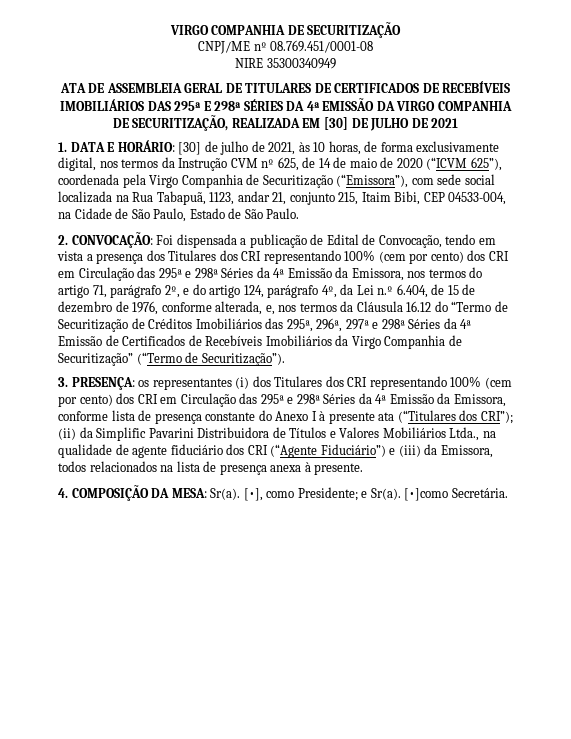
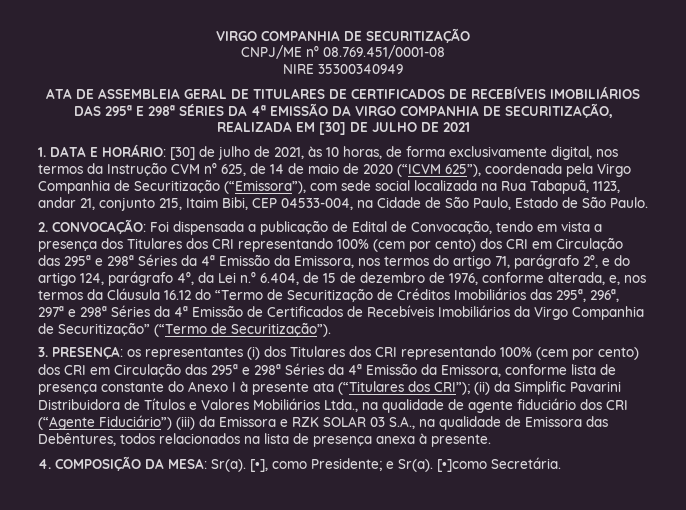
- (ii) da Simplific Pavarini Distribuidora de Títulos e Valores Mobiliários Ltda., na qualidade de agente fiduciário dos CRI (“Agente Fiduciário”) e (iii) da Emissora, todos relacionados na lista de presença anexa à presente.
+ (ii) da Simplific Pavarini Distribuidora de Títulos e Valores Mobiliários Ltda., na qualidade de agente fiduciário dos CRI (“Agente Fiduciário”) (iii) da Emissora e RZK SOLAR 03 S.A., na qualidade de Emissora das Debêntures, todos relacionados na lista de presença anexa à presente.

